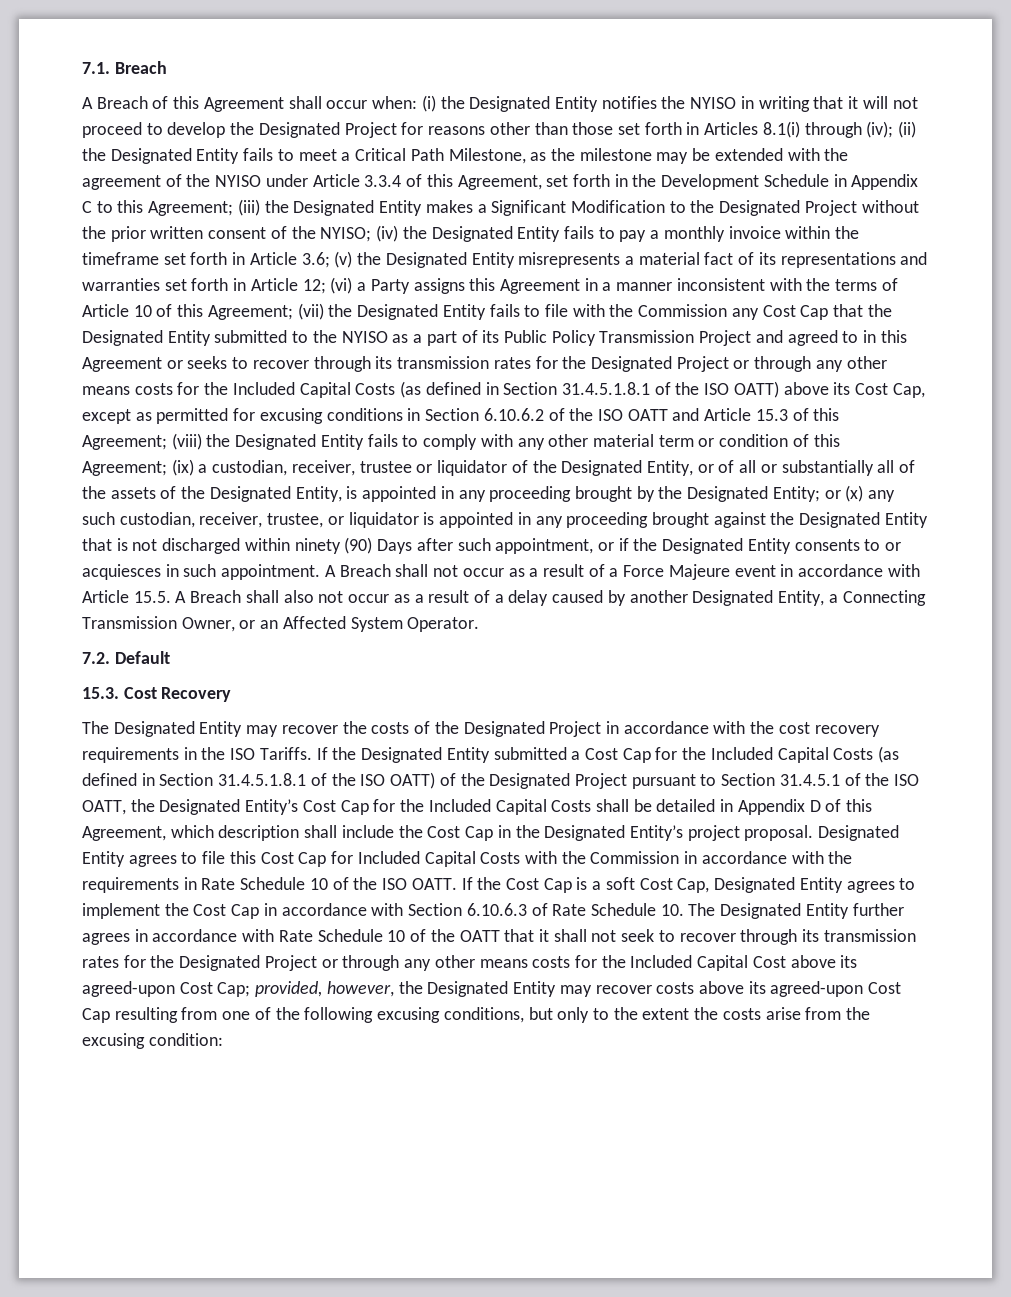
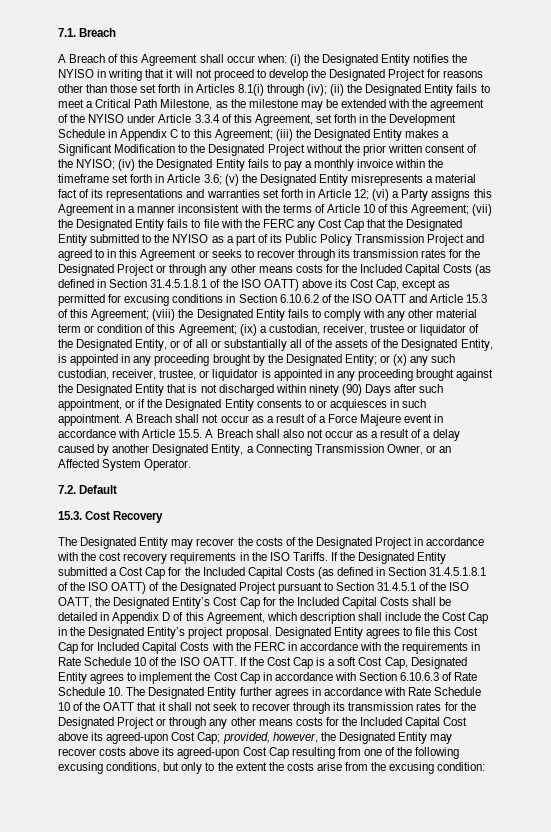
- (vii) the Designated Entity fails to file with the Commission any Cost Cap that the Designated Entity submitted to the NYISO as a part of its Public Policy Transmission Project and agreed to in this Agreement or seeks to recover through its transmission rates for the Designated Project or through any other means costs for the Included Capital Costs (as defined in Section 31.4.5.1.8.1 of the ISO OATT) above its Cost Cap, except as permitted for excusing conditions in Section 6.10.6.2 of the ISO OATT and Article 15.3 of this Agreement;
+ (vii) the Designated Entity fails to file with the FERC any Cost Cap that the Designated Entity submitted to the NYISO as a part of its Public Policy Transmission Project and agreed to in this Agreement or seeks to recover through its transmission rates for the Designated Project or through any other means costs for the Included Capital Costs (as defined in Section 31.4.5.1.8.1 of the ISO OATT) above its Cost Cap, except as permitted for excusing conditions in Section 6.10.6.2 of the ISO OATT and Article 15.3 of this Agreement;
- Designated Entity agrees to file this Cost Cap for Included Capital Costs with the Commission in accordance with the requirements in Rate Schedule 10 of the ISO OATT.
+ Designated Entity agrees to file this Cost Cap for Included Capital Costs with the FERC in accordance with the requirements in Rate Schedule 10 of the ISO OATT.

